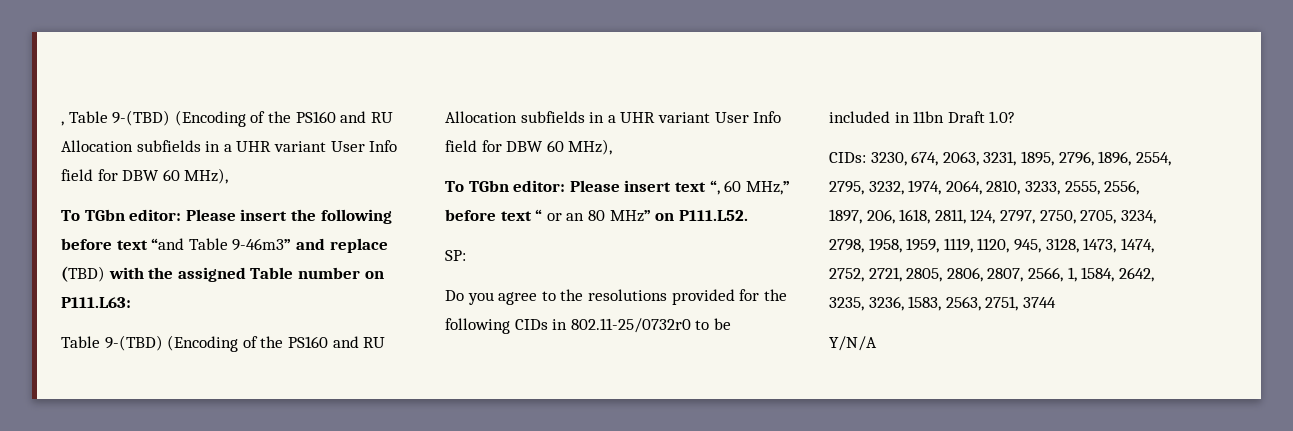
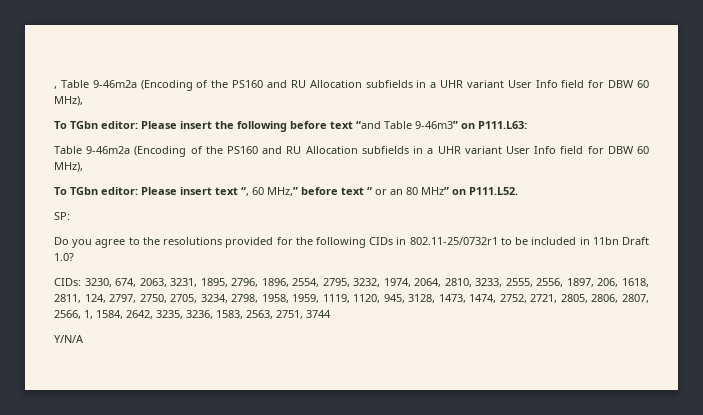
- , Table 9-(TBD) (Encoding of the PS160 and RU Allocation subfields in a UHR variant User Info field for DBW 60 MHz),
+ , Table 9-46m2a (Encoding of the PS160 and RU Allocation subfields in a UHR variant User Info field for DBW 60 MHz),
- To TGbn editor: Please insert the following before text “and Table 9-46m3” and replace (TBD) with the assigned Table number on P111.L63:
- Table 9-(TBD) (Encoding of the PS160 and RU Allocation subfields in a UHR variant User Info field for DBW 60 MHz),
+ To TGbn editor: Please insert the following before text “and Table 9-46m3” on P111.L63:
+ Table 9-46m2a (Encoding of the PS160 and RU Allocation subfields in a UHR variant User Info field for DBW 60 MHz),
- Do you agree to the resolutions provided for the following CIDs in 802.11-25/0732r0 to be included in 11bn Draft 1.0?
+ Do you agree to the resolutions provided for the following CIDs in 802.11-25/0732r1 to be included in 11bn Draft 1.0?

